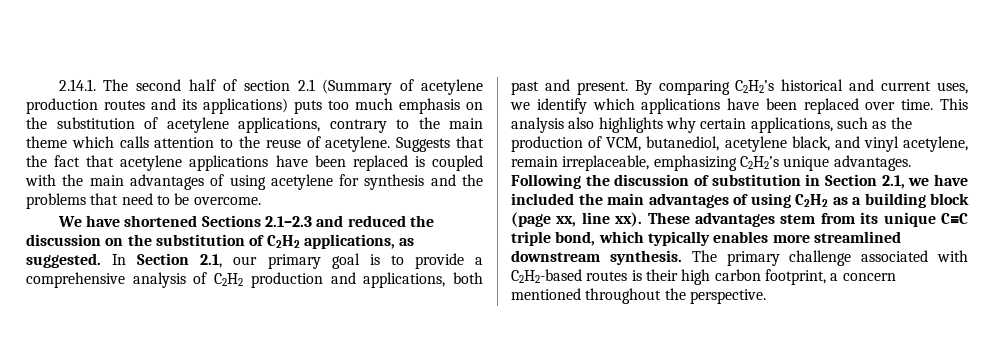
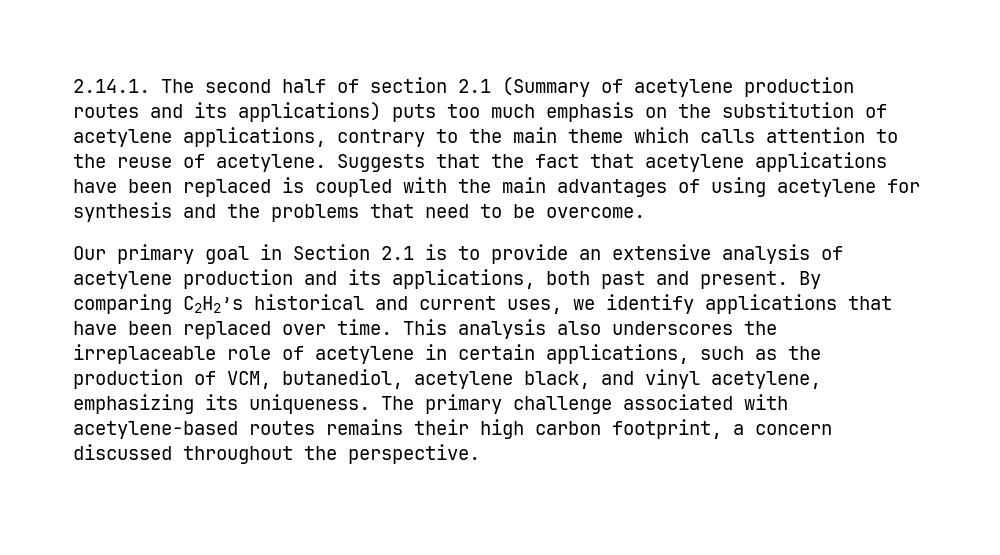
- We have shortened Sections 2.1–2.3 and reduced the discussion on the substitution of C2H2 applications, as suggested. In Section 2.1, our primary goal is to provide a comprehensive analysis of C2H2 production and applications, both past and present.
+ Our primary goal in Section 2.1 is to provide an extensive analysis of acetylene production and its applications, both past and present.
- By comparing C2H2’s historical and current uses, we identify which applications have been replaced over time.
+ By comparing C2H2’s historical and current uses, we identify applications that have been replaced over time.
- This analysis also highlights why certain applications, such as the production of VCM, butanediol, acetylene black, and vinyl acetylene, remain irreplaceable, emphasizing C2H2’s unique advantages. Following the discussion of substitution in Section 2.1, we have included the main advantages of using C2H2 as a building block (page xx, line xx). These advantages stem from its unique C≡C triple bond, which typically enables more streamlined downstream synthesis.
+ This analysis also underscores the irreplaceable role of acetylene in certain applications, such as the production of VCM, butanediol, acetylene black, and vinyl acetylene, emphasizing its uniqueness.
- The primary challenge associated with C2H2-based routes is their high carbon footprint, a concern mentioned throughout the perspective.
+ The primary challenge associated with acetylene-based routes remains their high carbon footprint, a concern discussed throughout the perspective.

